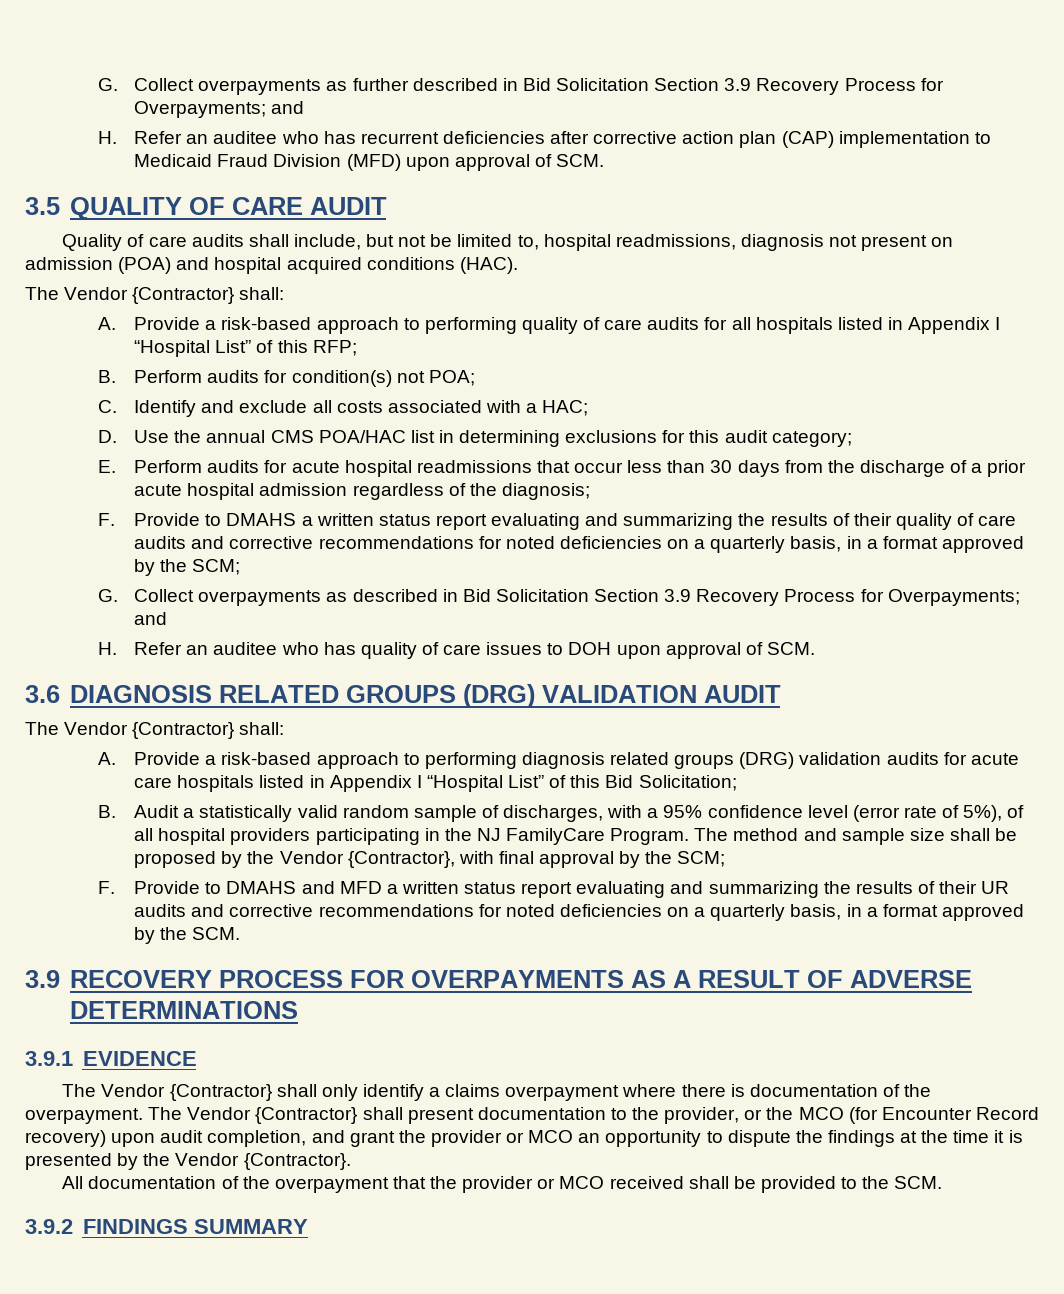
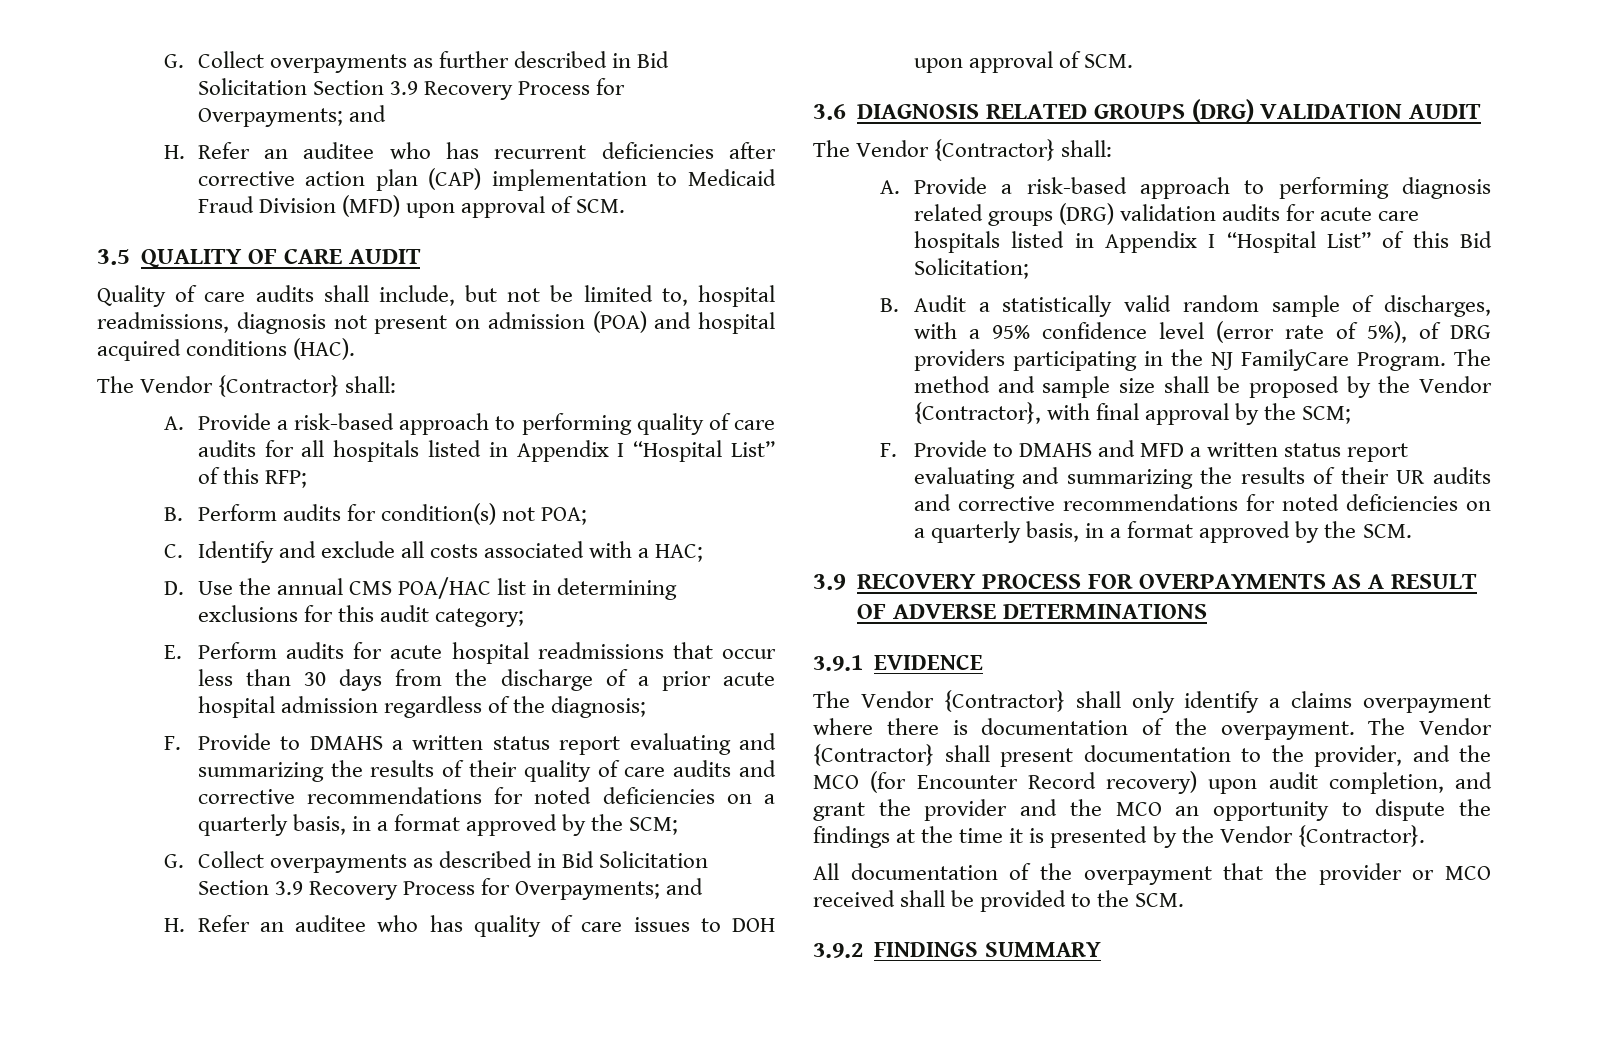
- B. Audit a statistically valid random sample of discharges, with a 95% confidence level (error rate of 5%), of all hospital providers participating in the NJ FamilyCare Program.
+ B. Audit a statistically valid random sample of discharges, with a 95% confidence level (error rate of 5%), of DRG providers participating in the NJ FamilyCare Program.
- The Vendor {Contractor} shall present documentation to the provider, or the MCO (for Encounter Record recovery) upon audit completion, and grant the provider or MCO an opportunity to dispute the findings at the time it is presented by the Vendor {Contractor}.
+ The Vendor {Contractor} shall present documentation to the provider, and the MCO (for Encounter Record recovery) upon audit completion, and grant the provider and the MCO an opportunity to dispute the findings at the time it is presented by the Vendor {Contractor}.

